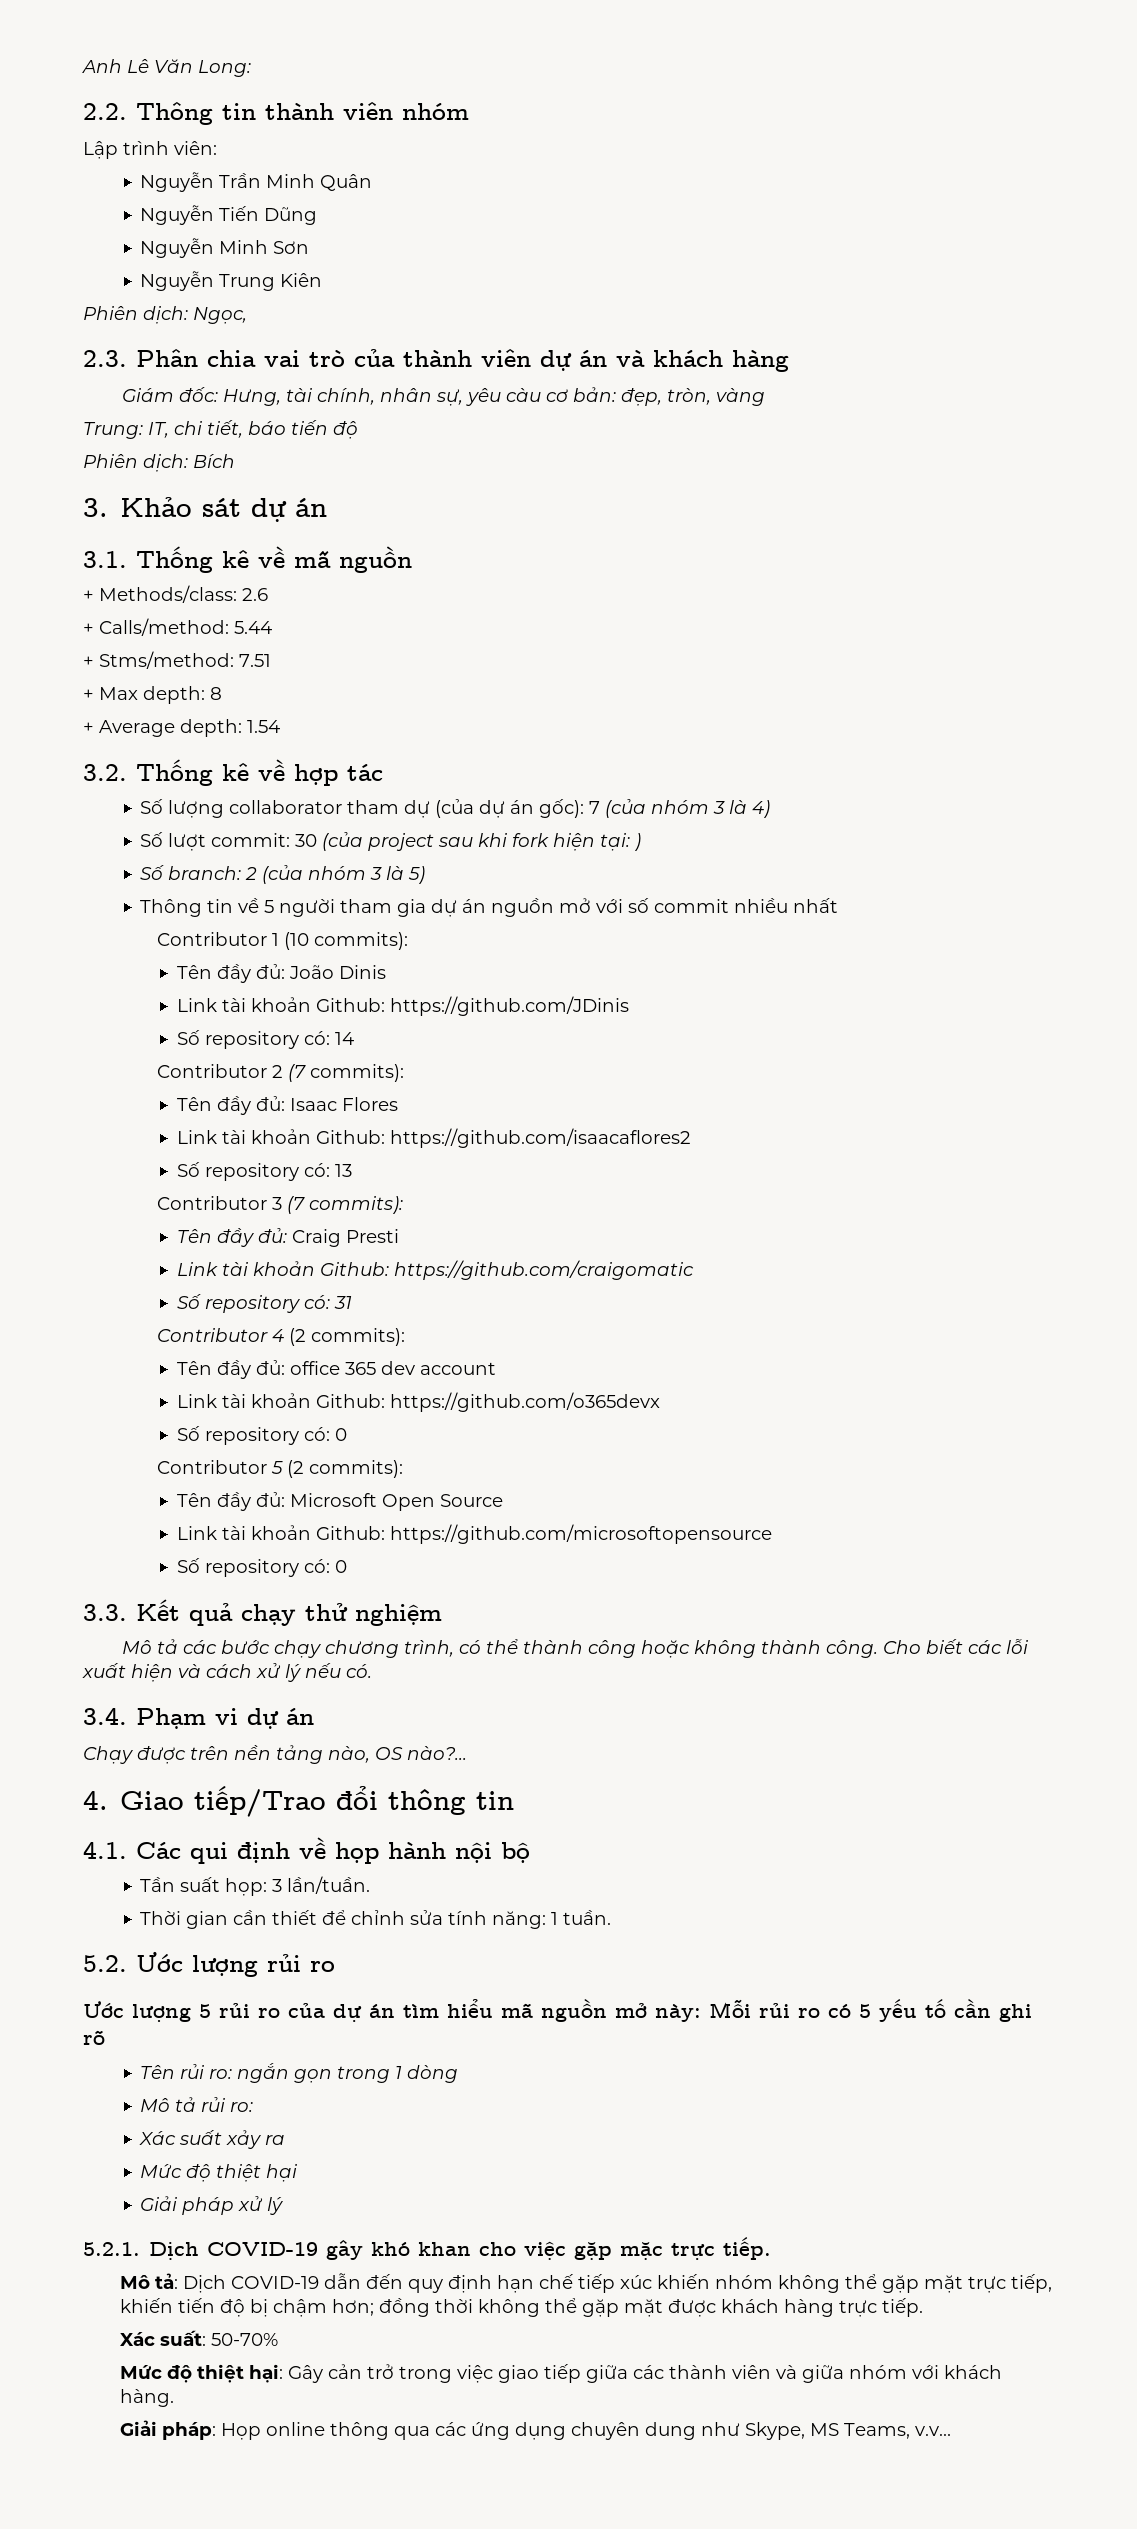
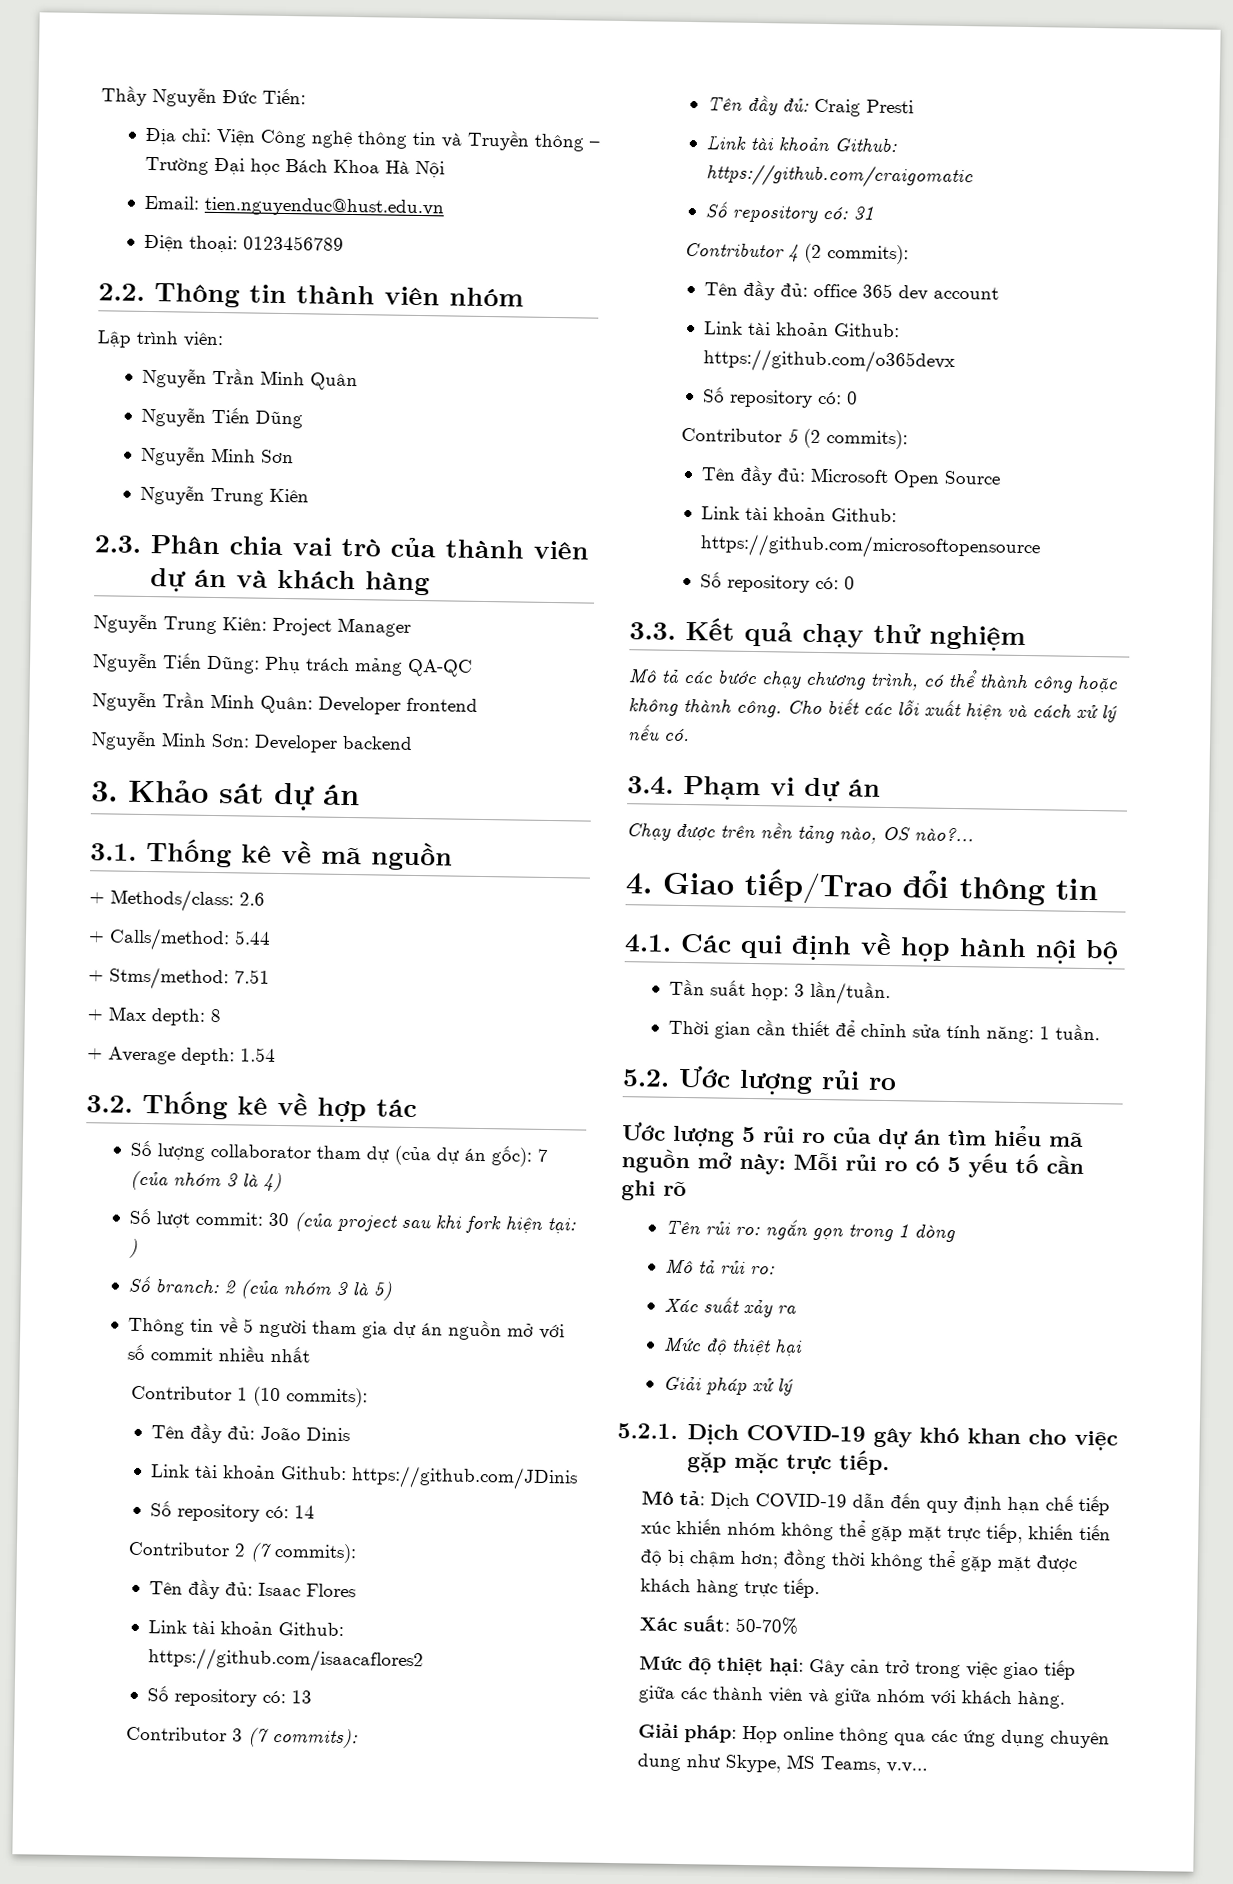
- Anh Lê Văn Long:
+ Thầy Nguyễn Đức Tiến:
+ Địa chỉ: Viện Công nghệ thông tin và Truyền thông – Trường Đại học Bách Khoa Hà Nội
+ Email: tien.nguyenduc@hust.edu.vn
+ Điện thoại: 0123456789
- Phiên dịch: Ngọc,
- Giám đốc: Hưng, tài chính, nhân sự, yêu càu cơ bản: đẹp, tròn, vàng
- Trung: IT, chi tiết, báo tiến độ
- Phiên dịch: Bích
+ Nguyễn Trung Kiên: Project Manager
+ Nguyễn Tiến Dũng: Phụ trách mảng QA-QC
+ Nguyễn Trần Minh Quân: Developer frontend
+ Nguyễn Minh Sơn: Developer backend

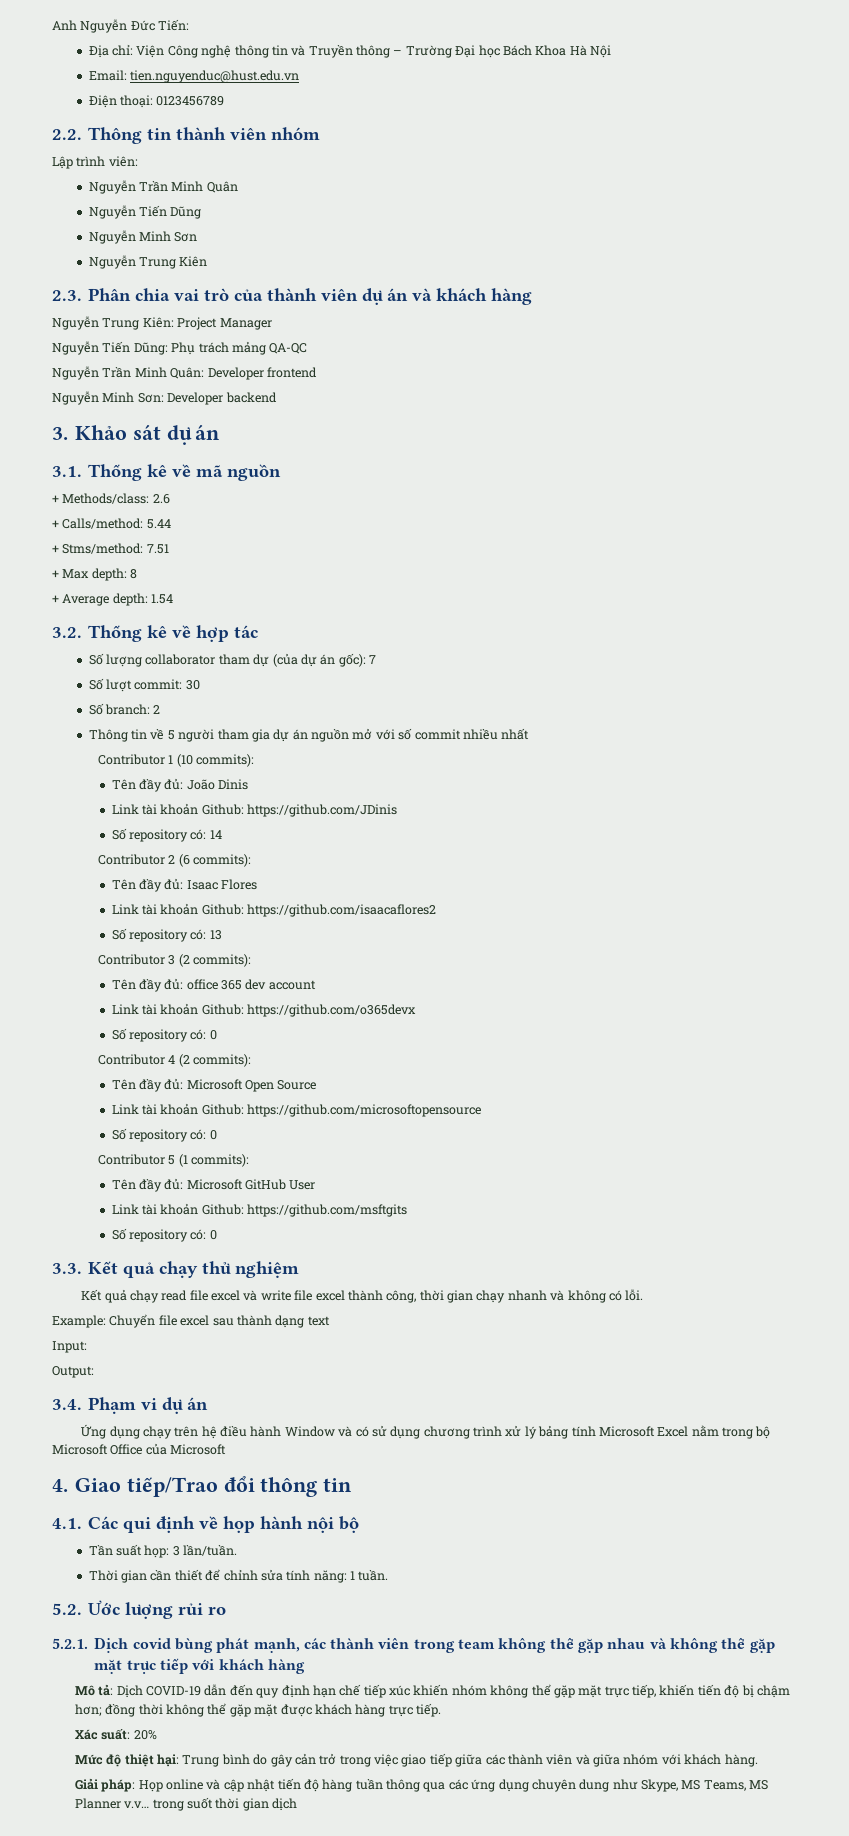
- Thầy Nguyễn Đức Tiến:
+ Anh Nguyễn Đức Tiến:
- Số lượng collaborator tham dự (của dự án gốc): 7 (của nhóm 3 là 4)
+ Số lượng collaborator tham dự (của dự án gốc): 7
- Số lượt commit: 30 (của project sau khi fork hiện tại: )
- Số branch: 2 (của nhóm 3 là 5)
+ Số lượt commit: 30
+ Số branch: 2
- Contributor 2 (7 commits):
+ Contributor 2 (6 commits):
- Contributor 3 (7 commits):
- Tên đầy đủ: Craig Presti
- Link tài khoản Github: https://github.com/craigomatic
- Số repository có: 31
- Contributor 4 (2 commits):
+ Contributor 3 (2 commits):
- Contributor 5 (2 commits):
+ Contributor 4 (2 commits):
+ Contributor 5 (1 commits):
+ Tên đầy đủ: Microsoft GitHub User
+ Link tài khoản Github: https://github.com/msftgits
+ Số repository có: 0
- Mô tả các bước chạy chương trình, có thể thành công hoặc không thành công. Cho biết các lỗi xuất hiện và cách xử lý nếu có.
+ Kết quả chạy read file excel và write file excel thành công, thời gian chạy nhanh và không có lỗi.
+ Example: Chuyển file excel sau thành dạng text
+ Input:
+ Output:
- Chạy được trên nền tảng nào, OS nào?...
+ Ứng dụng chạy trên hệ điều hành Window và có sử dụng chương trình xử lý bảng tính Microsoft Excel nằm trong bộ Microsoft Office của Microsoft
- Ước lượng 5 rủi ro của dự án tìm hiểu mã nguồn mở này: Mỗi rủi ro có 5 yếu tố cần ghi rõ
- Tên rủi ro: ngắn gọn trong 1 dòng
- Mô tả rủi ro:
- Xác suất xảy ra
- Mức độ thiệt hại
- Giải pháp xử lý
- 5.2.1. Dịch COVID-19 gây khó khan cho việc gặp mặc trực tiếp.
+ 5.2.1. Dịch covid bùng phát mạnh, các thành viên trong team không thể gặp nhau và không thể gặp mặt trực tiếp với khách hàng
- Xác suất: 50-70%
+ Xác suất: 20%
- Mức độ thiệt hại: Gây cản trở trong việc giao tiếp giữa các thành viên và giữa nhóm với khách hàng.
+ Mức độ thiệt hại: Trung bình do gây cản trở trong việc giao tiếp giữa các thành viên và giữa nhóm với khách hàng.
- Giải pháp: Họp online thông qua các ứng dụng chuyên dung như Skype, MS Teams, v.v…
+ Giải pháp: Họp online và cập nhật tiến độ hàng tuần thông qua các ứng dụng chuyên dung như Skype, MS Teams, MS Planner v.v… trong suốt thời gian dịch

